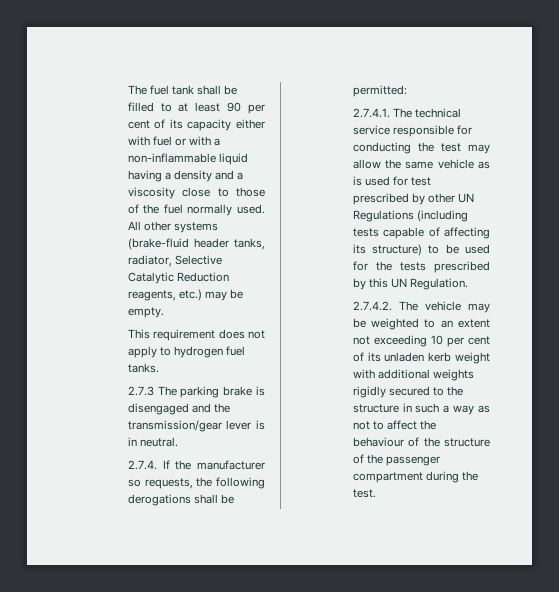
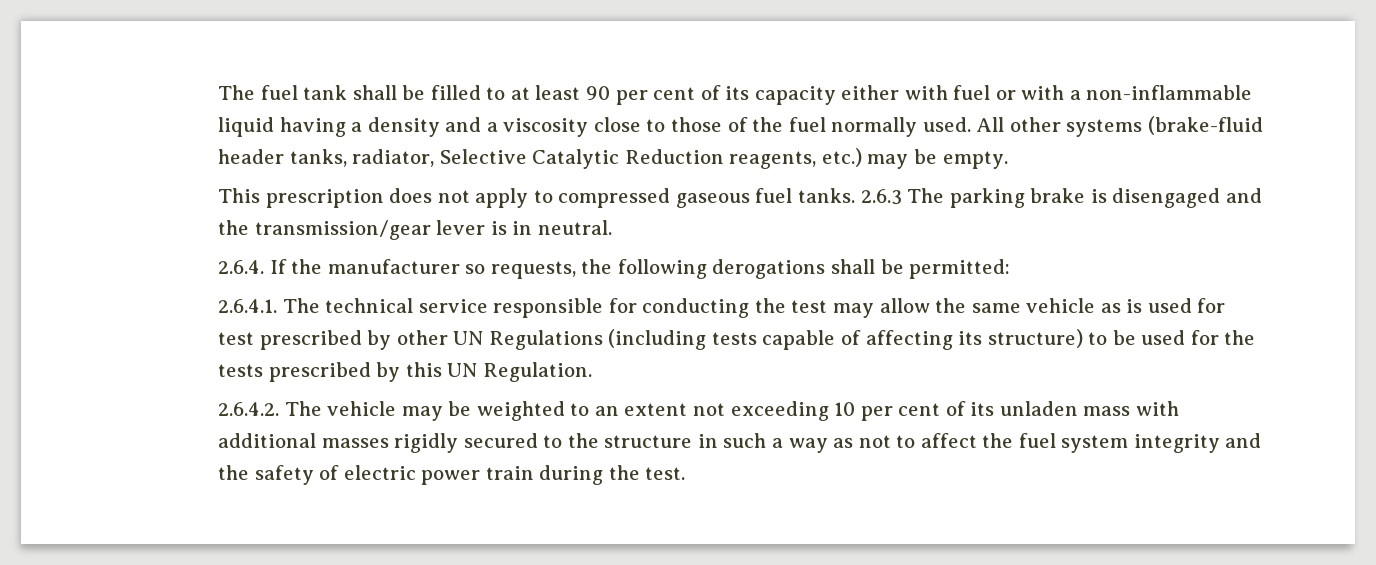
- This requirement does not apply to hydrogen fuel tanks.
- 2.7.3 The parking brake is disengaged and the transmission/gear lever is in neutral.
+ This prescription does not apply to compressed gaseous fuel tanks. 2.6.3 The parking brake is disengaged and the transmission/gear lever is in neutral.
- 2.7.4. If the manufacturer so requests, the following derogations shall be permitted:
+ 2.6.4. If the manufacturer so requests, the following derogations shall be permitted:
- 2.7.4.1. The technical service responsible for conducting the test may allow the same vehicle as is used for test prescribed by other UN Regulations (including tests capable of affecting its structure) to be used for the tests prescribed by this UN Regulation.
+ 2.6.4.1. The technical service responsible for conducting the test may allow the same vehicle as is used for test prescribed by other UN Regulations (including tests capable of affecting its structure) to be used for the tests prescribed by this UN Regulation.
- 2.7.4.2. The vehicle may be weighted to an extent not exceeding 10 per cent of its unladen kerb weight with additional weights rigidly secured to the structure in such a way as not to affect the behaviour of the structure of the passenger compartment during the test.
+ 2.6.4.2. The vehicle may be weighted to an extent not exceeding 10 per cent of its unladen mass with additional masses rigidly secured to the structure in such a way as not to affect the fuel system integrity and the safety of electric power train during the test.

